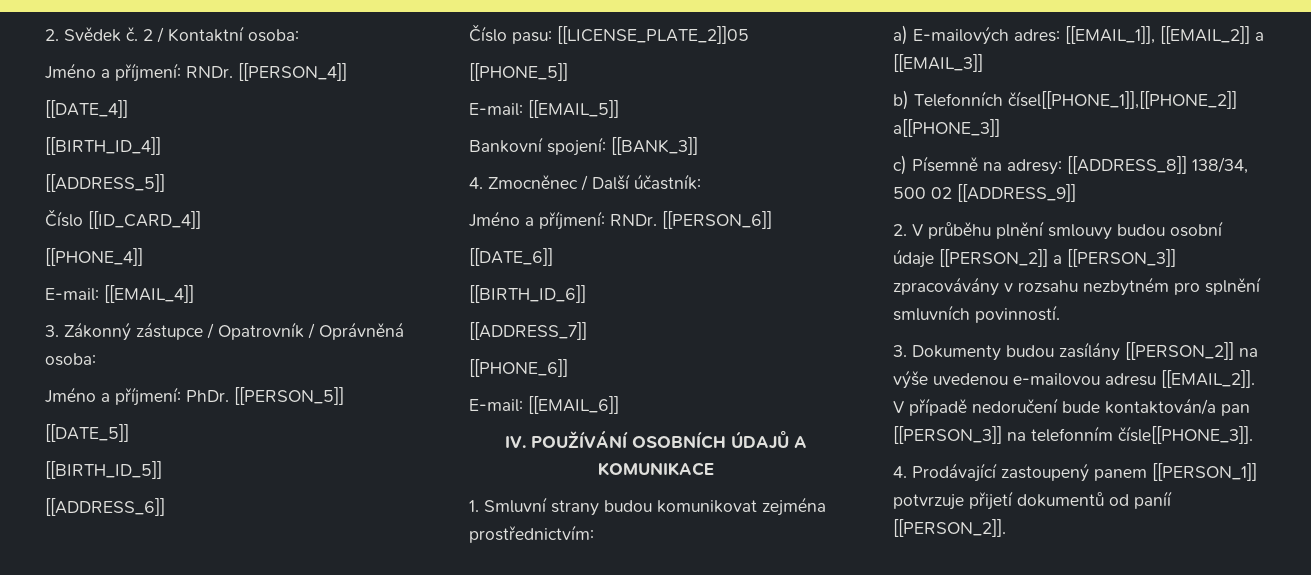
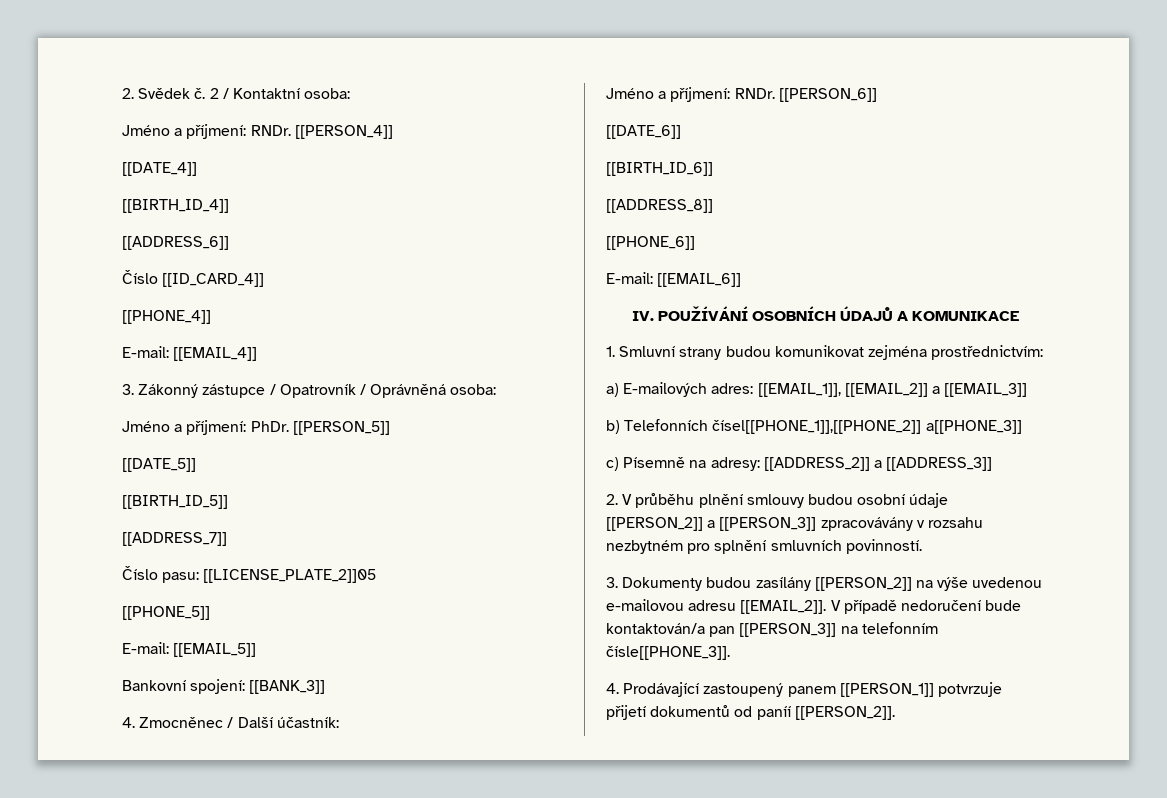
- [[ADDRESS_5]]
+ [[ADDRESS_6]]
- [[ADDRESS_6]]
+ [[ADDRESS_7]]
- [[ADDRESS_7]]
+ [[ADDRESS_8]]
- c) Písemně na adresy: [[ADDRESS_8]] 138/34, 500 02 [[ADDRESS_9]]
+ c) Písemně na adresy: [[ADDRESS_2]] a [[ADDRESS_3]]

